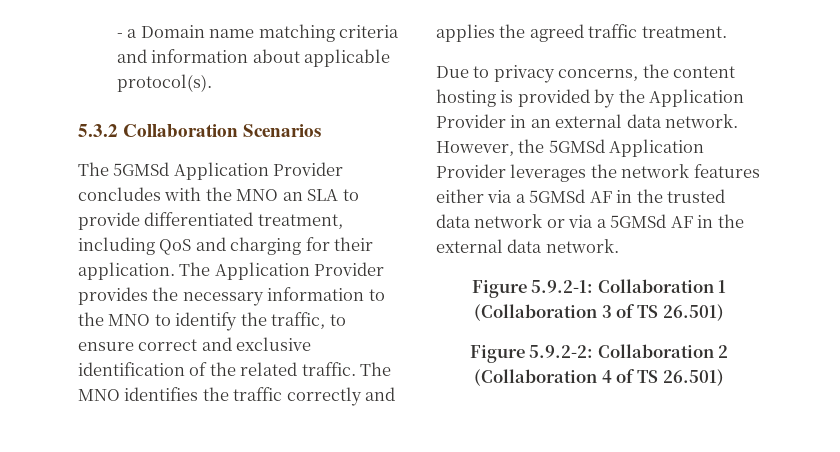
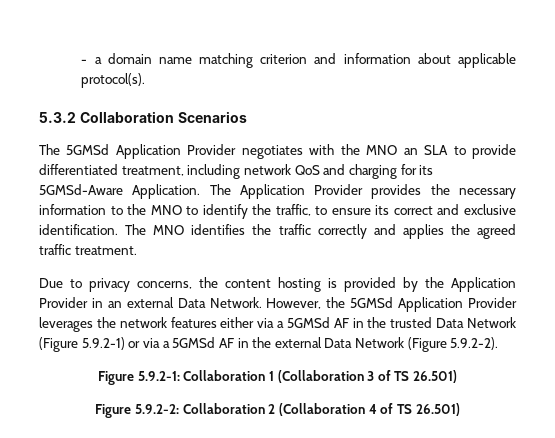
- - a Domain name matching criteria and information about applicable protocol(s).
+ - a domain name matching criterion and information about applicable protocol(s).
- The 5GMSd Application Provider concludes with the MNO an SLA to provide differentiated treatment, including QoS and charging for their application.
+ The 5GMSd Application Provider negotiates with the MNO an SLA to provide differentiated treatment, including network QoS and charging for its 5GMSd-Aware Application.
- The Application Provider provides the necessary information to the MNO to identify the traffic, to ensure correct and exclusive identification of the related traffic.
+ The Application Provider provides the necessary information to the MNO to identify the traffic, to ensure its correct and exclusive identification.
- Due to privacy concerns, the content hosting is provided by the Application Provider in an external data network.
+ Due to privacy concerns, the content hosting is provided by the Application Provider in an external Data Network.
- However, the 5GMSd Application Provider leverages the network features either via a 5GMSd AF in the trusted data network or via a 5GMSd AF in the external data network.
+ However, the 5GMSd Application Provider leverages the network features either via a 5GMSd AF in the trusted Data Network (Figure 5.9.2-1) or via a 5GMSd AF in the external Data Network (Figure 5.9.2-2).

